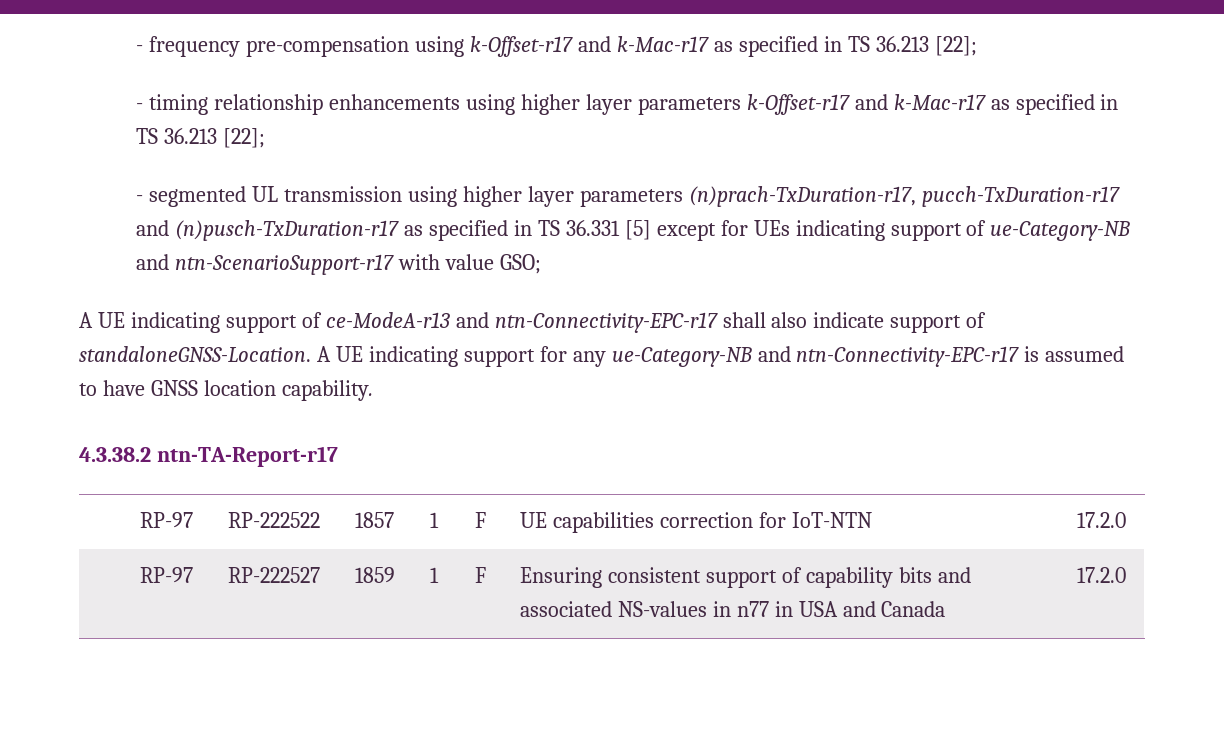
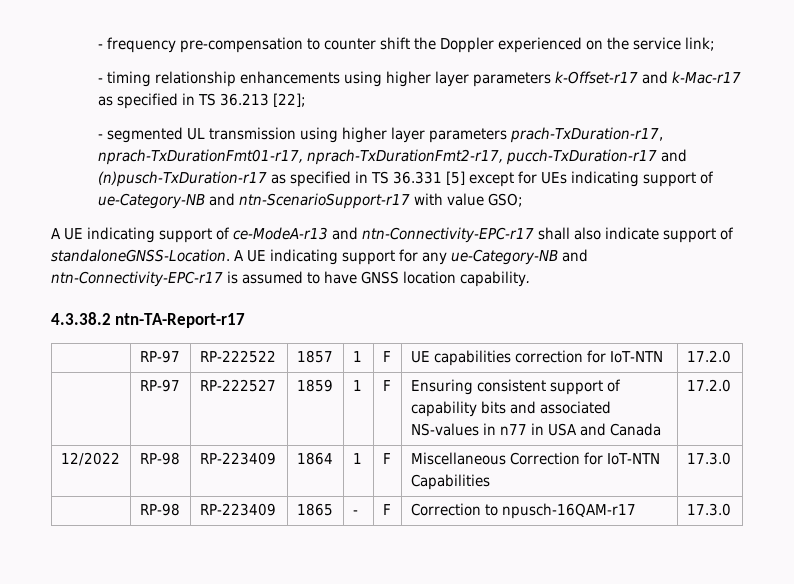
- - frequency pre-compensation using k-Offset-r17 and k-Mac-r17 as specified in TS 36.213 [22];
+ - frequency pre-compensation to counter shift the Doppler experienced on the service link;
- - segmented UL transmission using higher layer parameters (n)prach-TxDuration-r17, pucch-TxDuration-r17 and (n)pusch-TxDuration-r17 as specified in TS 36.331 [5] except for UEs indicating support of ue-Category-NB and ntn-ScenarioSupport-r17 with value GSO;
+ - segmented UL transmission using higher layer parameters prach-TxDuration-r17, nprach-TxDurationFmt01-r17, nprach-TxDurationFmt2-r17, pucch-TxDuration-r17 and (n)pusch-TxDuration-r17 as specified in TS 36.331 [5] except for UEs indicating support of ue-Category-NB and ntn-ScenarioSupport-r17 with value GSO;
+ 12/2022 | RP-98 | RP-223409 | 1864 | 1 | F | Miscellaneous Correction for IoT-NTN Capabilities | 17.3.0
+ | RP-98 | RP-223409 | 1865 | - | F | Correction to npusch-16QAM-r17 | 17.3.0

